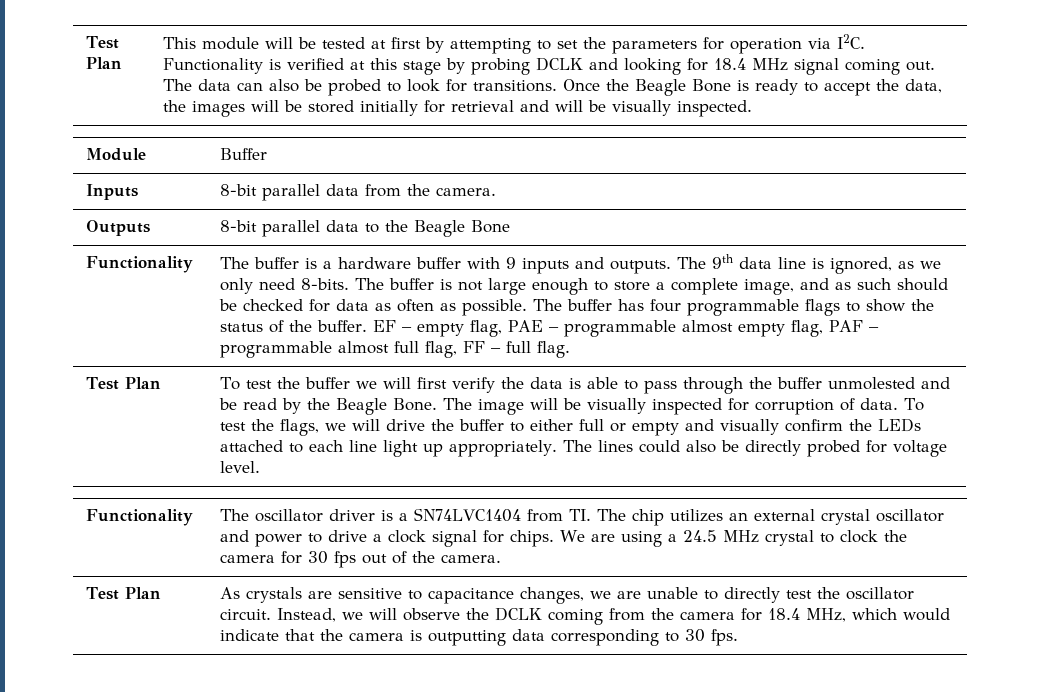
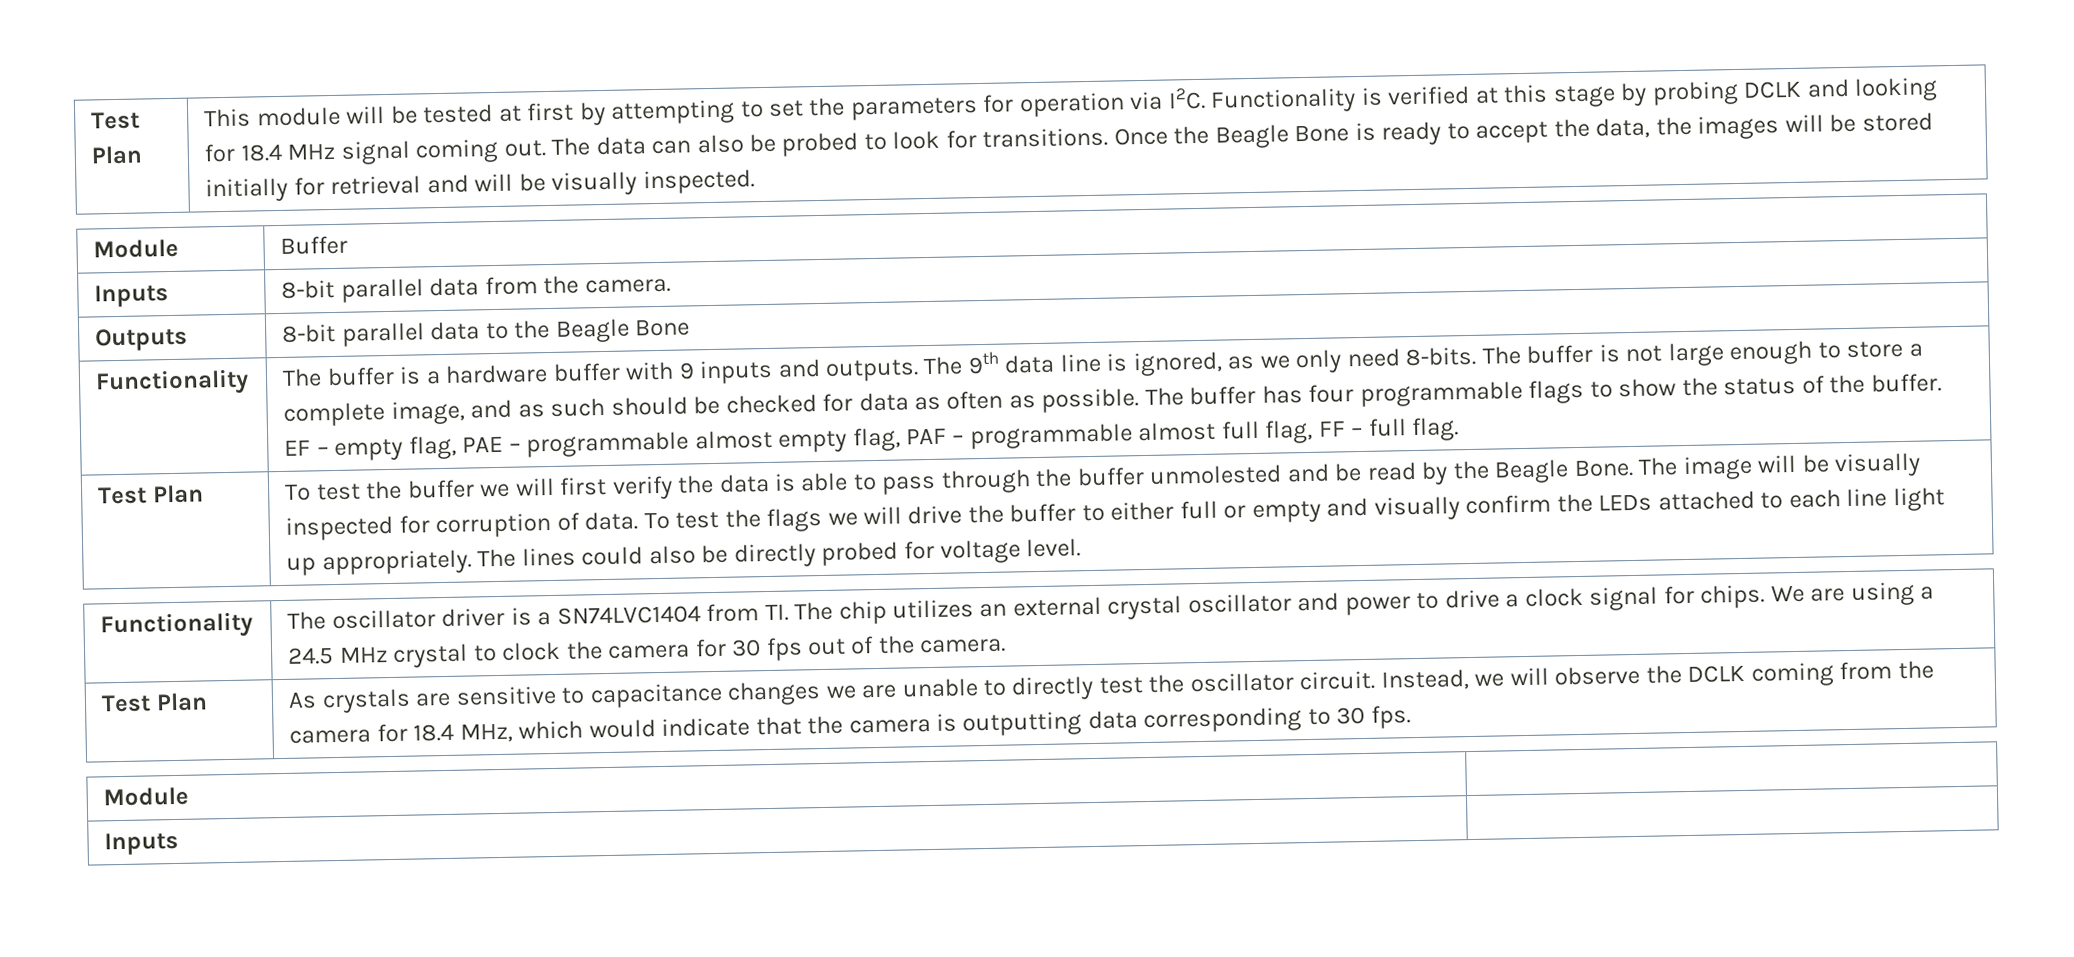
- To test the flags, we will drive the buffer to either full or empty and visually confirm the LEDs attached to each line light up appropriately.
+ To test the flags we will drive the buffer to either full or empty and visually confirm the LEDs attached to each line light up appropriately.
- As crystals are sensitive to capacitance changes, we are unable to directly test the oscillator circuit.
+ As crystals are sensitive to capacitance changes we are unable to directly test the oscillator circuit.
  Instead, we will observe the DCLK coming from the camera for 18.4 MHz, which would indicate that the camera is outputting data corresponding to 30 fps.
+ Module |
+ Inputs |

